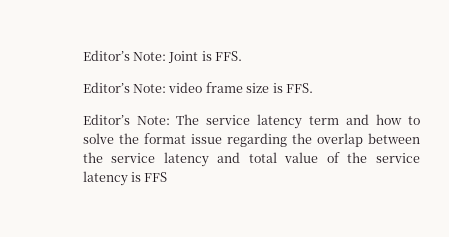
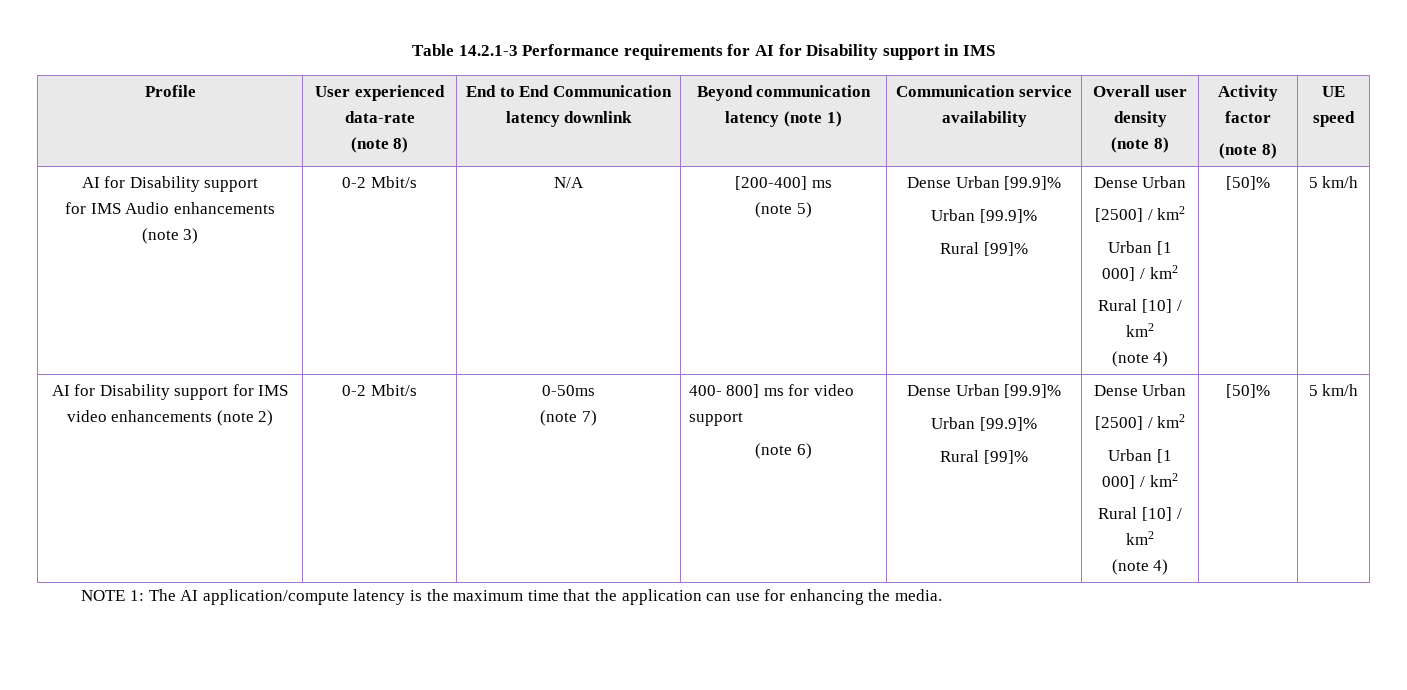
- Editor’s Note: Joint is FFS.
- Editor’s Note: video frame size is FFS.
- Editor’s Note: The service latency term and how to solve the format issue regarding the overlap between the service latency and total value of the service latency is FFS
+ Table 14.2.1-3 Performance requirements for AI for Disability support in IMS
+ Profile | User experienced data-rate
+ (note 8) | End to End Communication latency downlink | Beyond communication latency (note 1) | Communication service availability | Overall user density
+ (note 8) | Activity factor
+ (note 8) | UE speed
+ AI for Disability support
+ for IMS Audio enhancements (note 3) | 0-2 Mbit/s | N/A | [200-400] ms
+ (note 5) | Dense Urban [99.9]%
+ Urban [99.9]%
+ Rural [99]% | Dense Urban
+ [2500] / km2
+ Urban [1 000] / km2
+ Rural [10] / km2
+ (note 4) | [50]% | 5 km/h
+ AI for Disability support for IMS video enhancements (note 2) | 0-2 Mbit/s | 0-50ms
+ (note 7) | 400- 800] ms for video support
+ (note 6) | Dense Urban [99.9]%
+ Urban [99.9]%
+ Rural [99]% | Dense Urban
+ [2500] / km2
+ Urban [1 000] / km2
+ Rural [10] / km2
+ (note 4) | [50]% | 5 km/h
+ NOTE 1: The AI application/compute latency is the maximum time that the application can use for enhancing the media.

